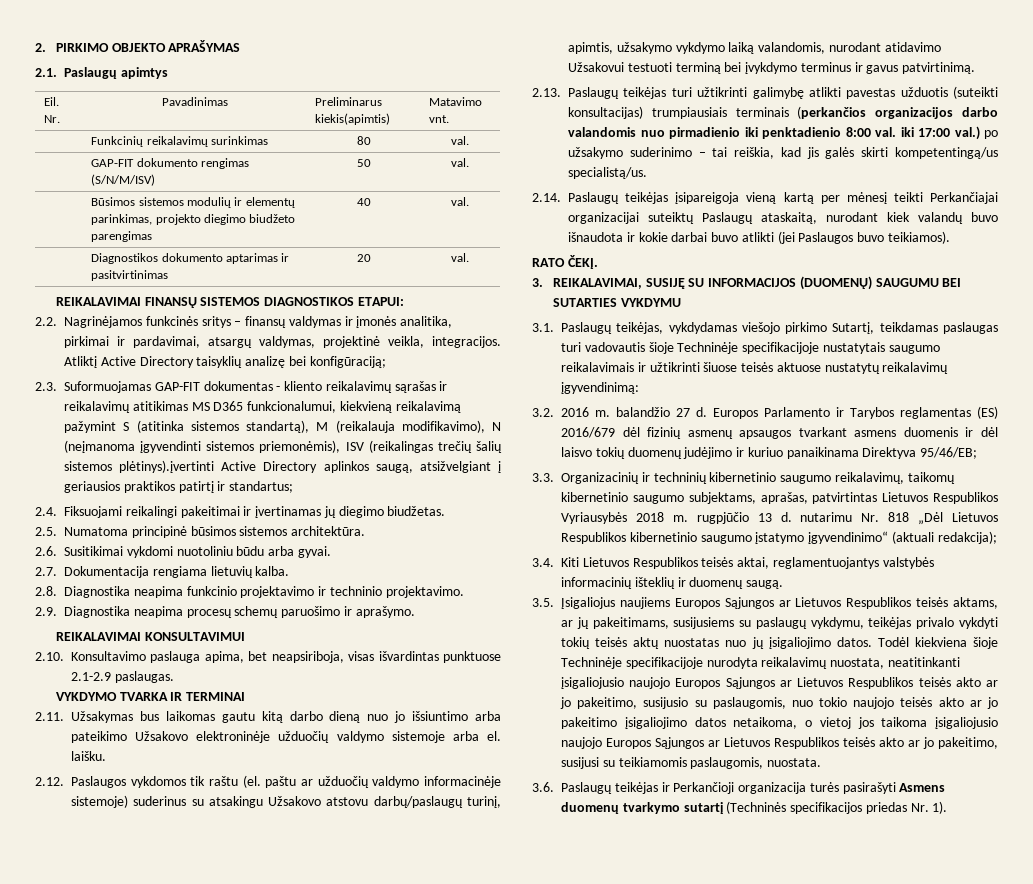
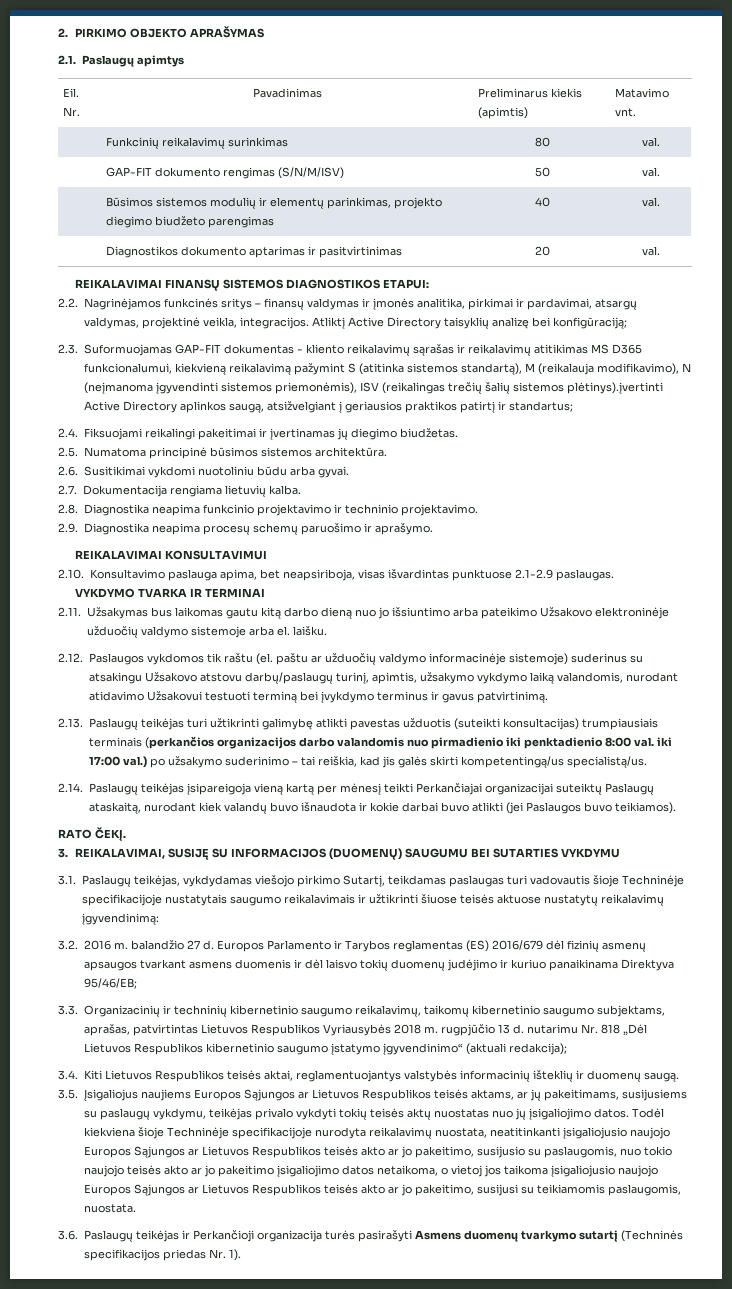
- Eil. Nr. | Pavadinimas | Preliminarus kiekis(apimtis) | Matavimo vnt.
+ Eil. Nr. | Pavadinimas | Preliminarus kiekis (apimtis) | Matavimo vnt.

